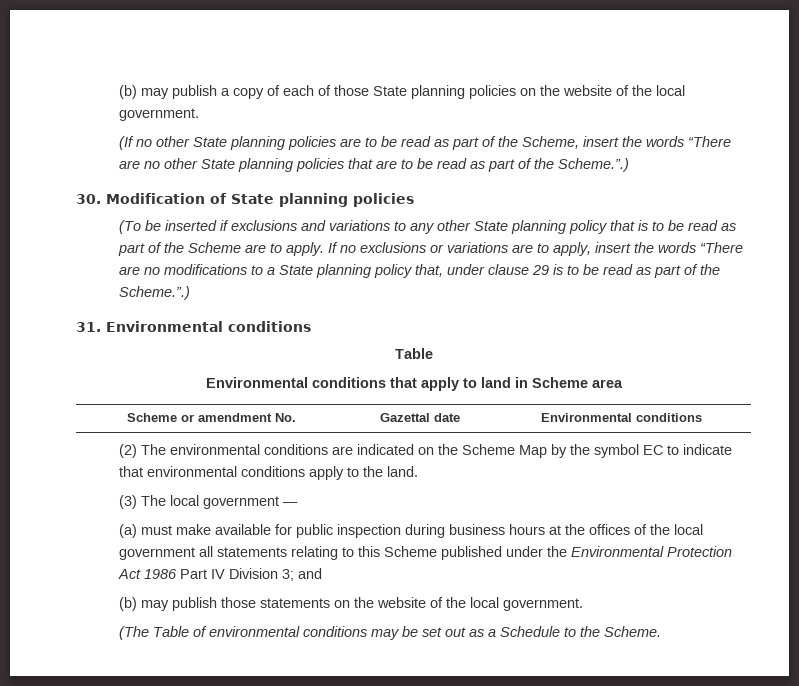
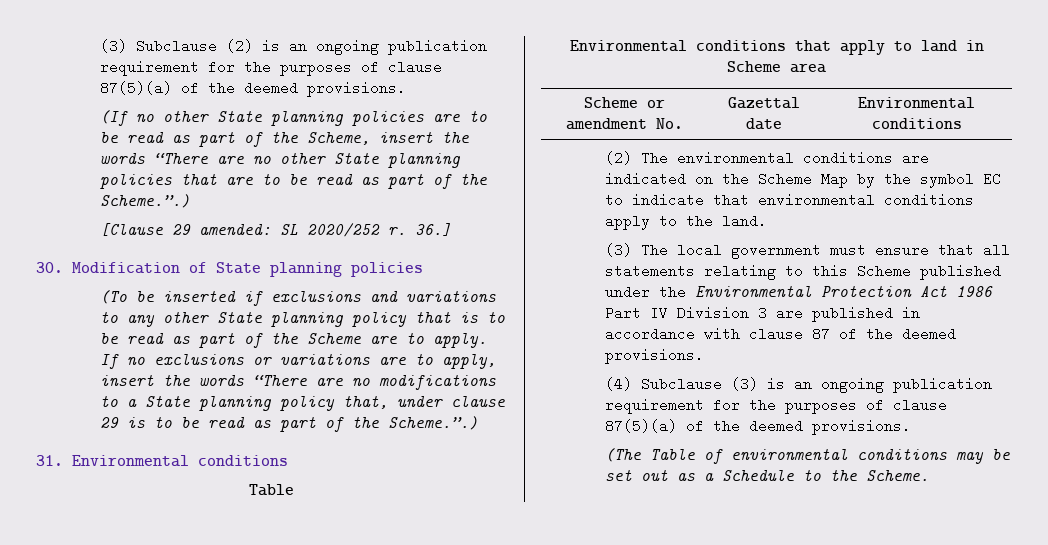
- (b) may publish a copy of each of those State planning policies on the website of the local government.
+ (3) Subclause (2) is an ongoing publication requirement for the purposes of clause 87(5)(a) of the deemed provisions.
+ [Clause 29 amended: SL 2020/252 r. 36.]
- (3) The local government —
- (a) must make available for public inspection during business hours at the offices of the local government all statements relating to this Scheme published under the Environmental Protection Act 1986 Part IV Division 3; and
- (b) may publish those statements on the website of the local government.
+ (3) The local government must ensure that all statements relating to this Scheme published under the Environmental Protection Act 1986 Part IV Division 3 are published in accordance with clause 87 of the deemed provisions.
+ (4) Subclause (3) is an ongoing publication requirement for the purposes of clause 87(5)(a) of the deemed provisions.

